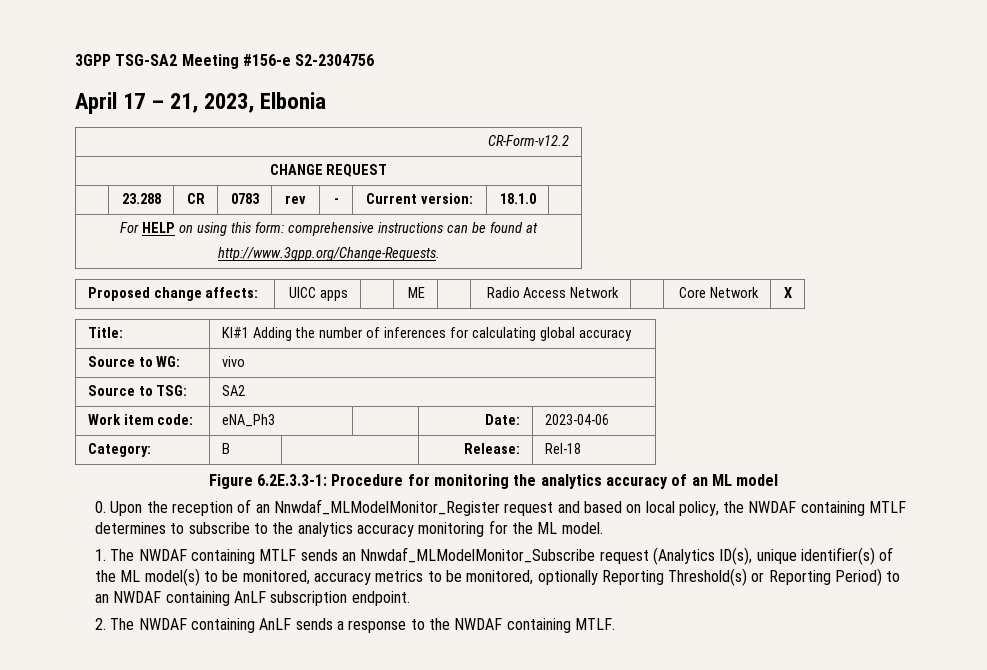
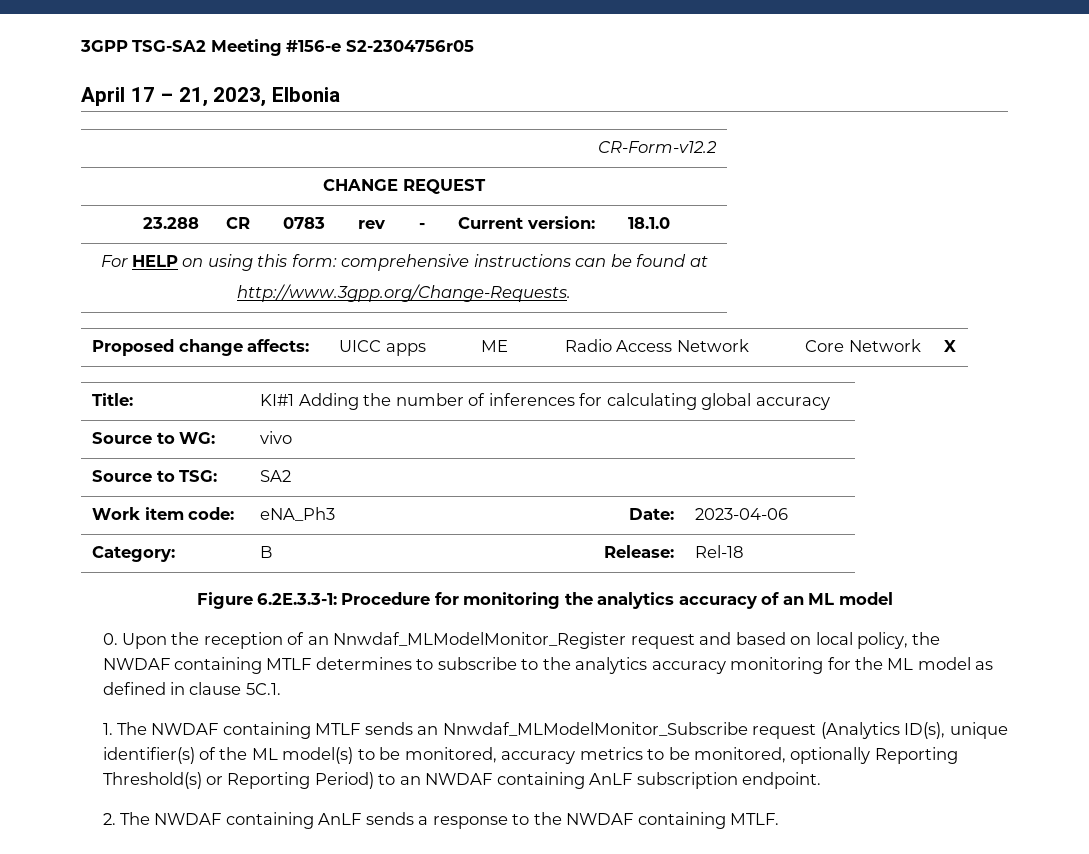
- 3GPP TSG-SA2 Meeting #156-e S2-2304756
+ 3GPP TSG-SA2 Meeting #156-e S2-2304756r05
- 0. Upon the reception of an Nnwdaf_MLModelMonitor_Register request and based on local policy, the NWDAF containing MTLF determines to subscribe to the analytics accuracy monitoring for the ML model.
+ 0. Upon the reception of an Nnwdaf_MLModelMonitor_Register request and based on local policy, the NWDAF containing MTLF determines to subscribe to the analytics accuracy monitoring for the ML model as defined in clause 5C.1.

